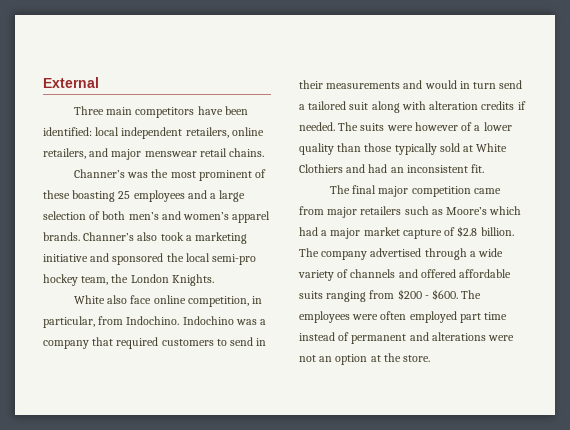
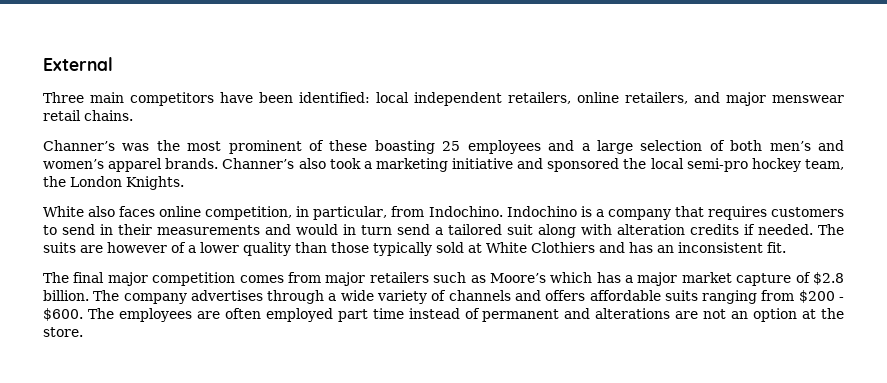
- White also face online competition, in particular, from Indochino.
+ White also faces online competition, in particular, from Indochino.
- Indochino was a company that required customers to send in their measurements and would in turn send a tailored suit along with alteration credits if needed.
+ Indochino is a company that requires customers to send in their measurements and would in turn send a tailored suit along with alteration credits if needed.
- The suits were however of a lower quality than those typically sold at White Clothiers and had an inconsistent fit.
+ The suits are however of a lower quality than those typically sold at White Clothiers and has an inconsistent fit.
- The final major competition came from major retailers such as Moore’s which had a major market capture of $2.8 billion.
+ The final major competition comes from major retailers such as Moore’s which has a major market capture of $2.8 billion.
- The company advertised through a wide variety of channels and offered affordable suits ranging from $200 - $600.
+ The company advertises through a wide variety of channels and offers affordable suits ranging from $200 - $600.
- The employees were often employed part time instead of permanent and alterations were not an option at the store.
+ The employees are often employed part time instead of permanent and alterations are not an option at the store.

